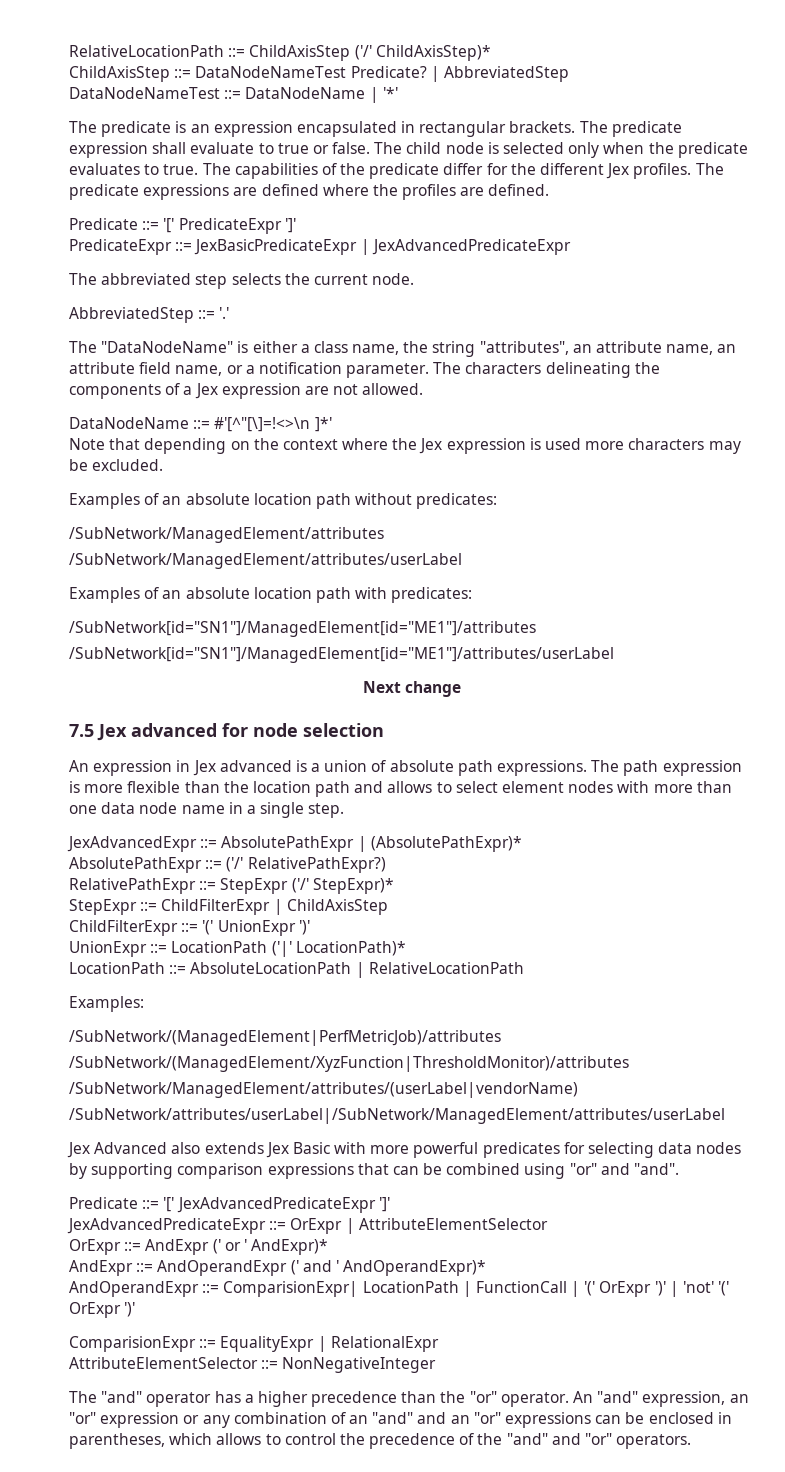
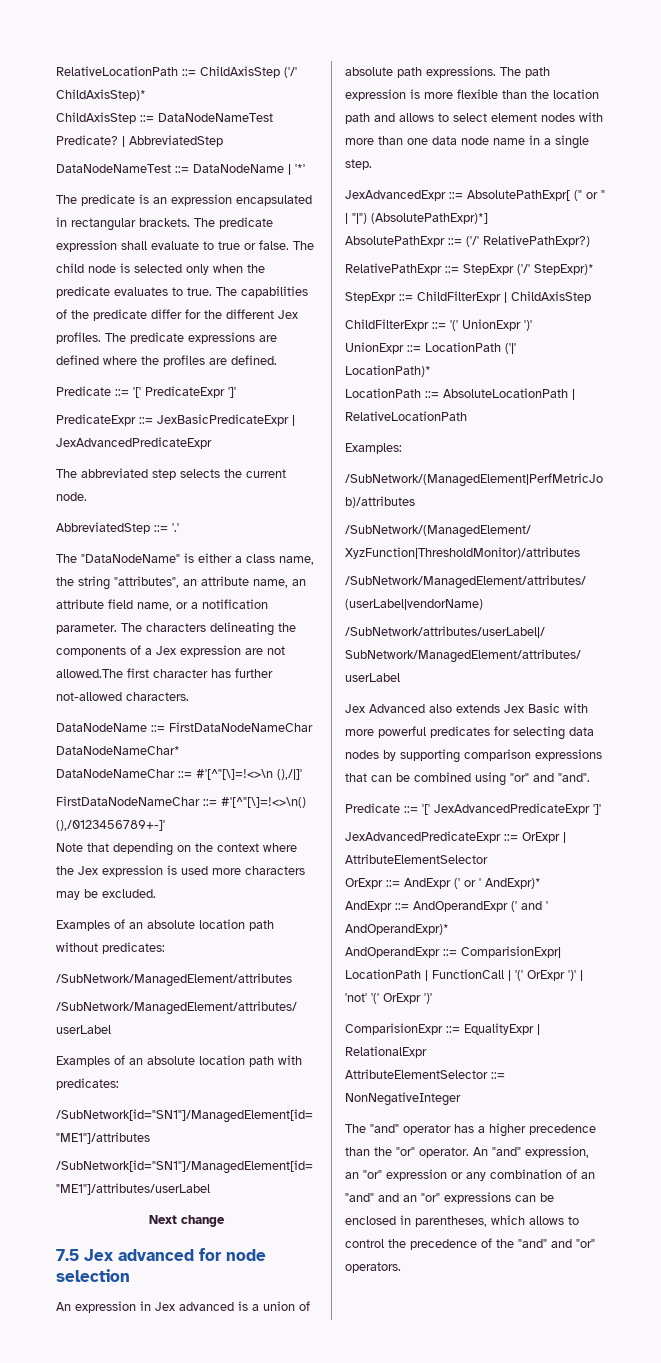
- The characters delineating the components of a Jex expression are not allowed.
- DataNodeName ::= #'[^"[\]=!<>\n ]*'
+ The characters delineating the components of a Jex expression are not allowed.The first character has further not-allowed characters.
+ DataNodeName ::= FirstDataNodeNameChar DataNodeNameChar*
+ DataNodeNameChar ::= #'[^"[\]=!<>\n (),/|]'
+ FirstDataNodeNameChar ::= #'[^"[\]=!<>\n() (),/0123456789+-]'
- JexAdvancedExpr ::= AbsolutePathExpr | (AbsolutePathExpr)*
+ JexAdvancedExpr ::= AbsolutePathExpr[ (" or " | "|") (AbsolutePathExpr)*]

